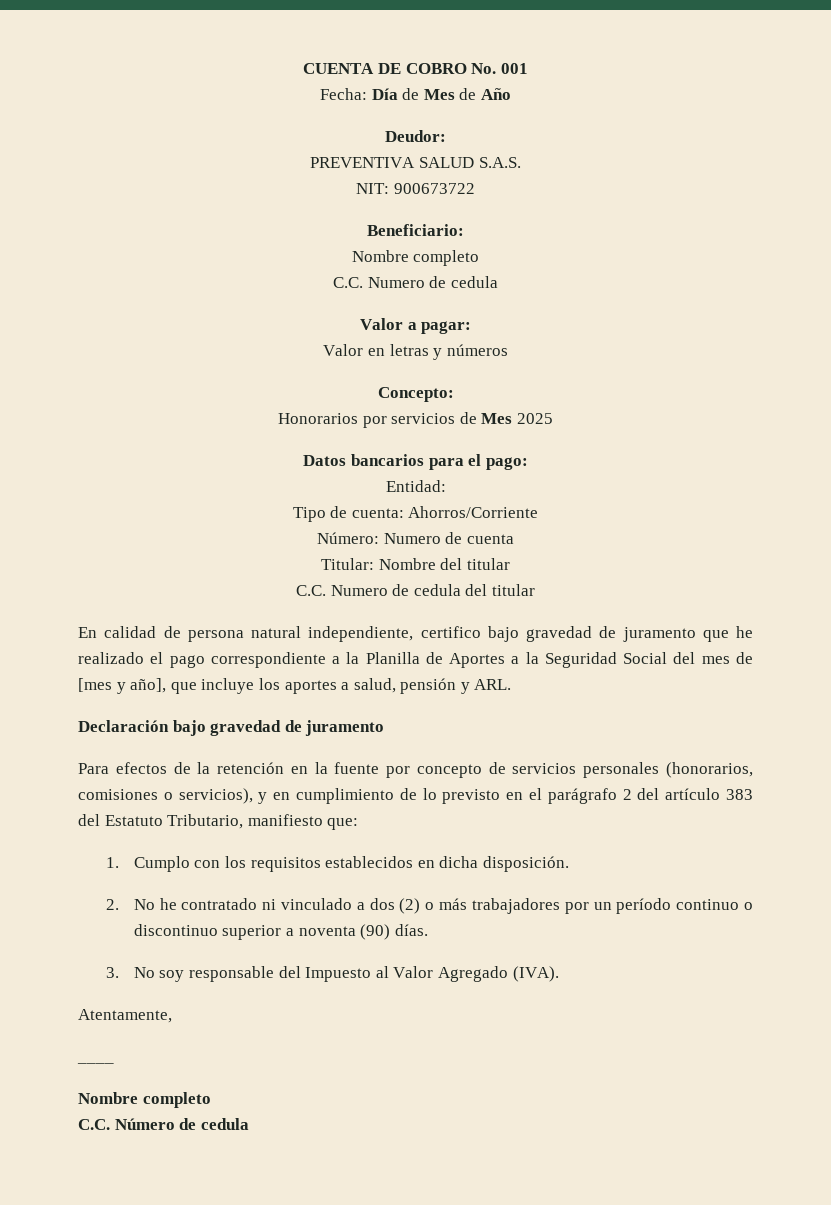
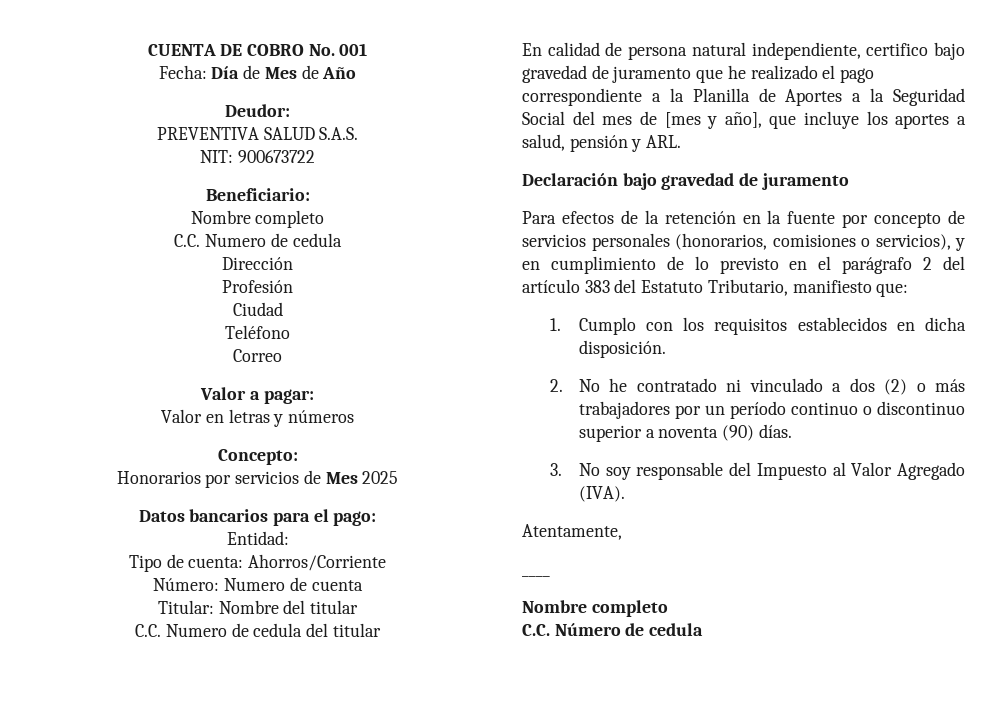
+ Dirección
+ Profesión
+ Ciudad
+ Teléfono
+ Correo

